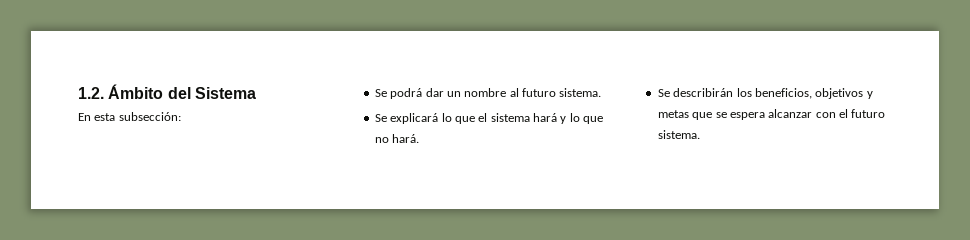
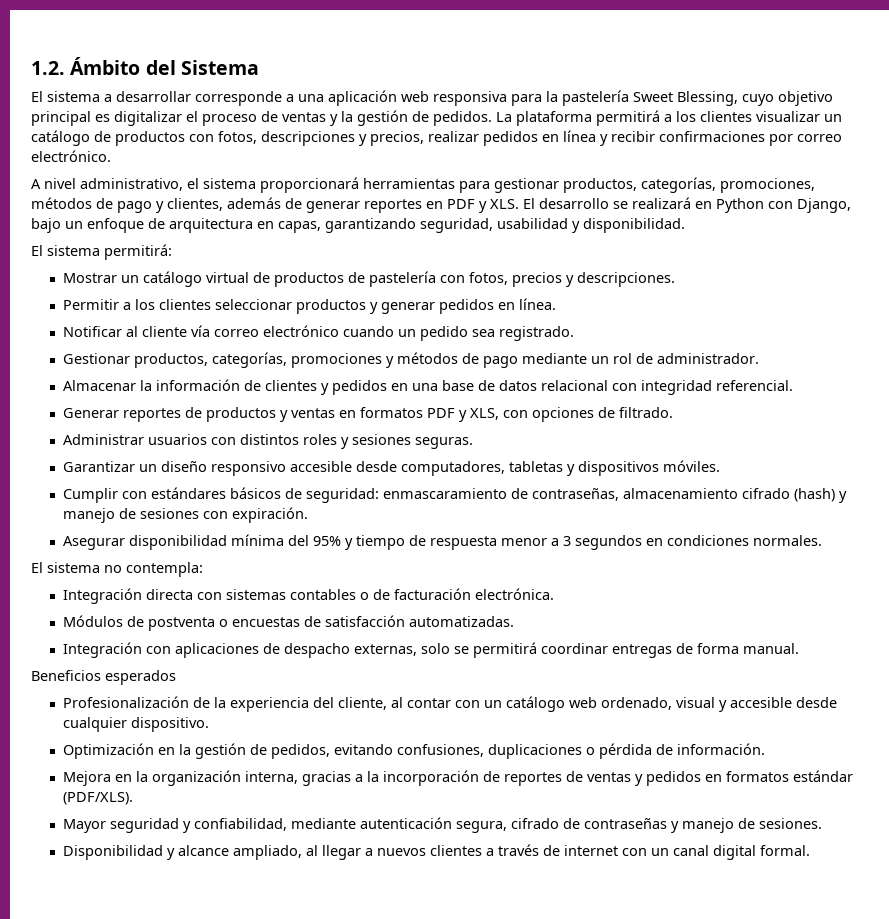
- En esta subsección:
- Se podrá dar un nombre al futuro sistema.
- Se explicará lo que el sistema hará y lo que no hará.
- Se describirán los beneficios, objetivos y metas que se espera alcanzar con el futuro sistema.
+ El sistema a desarrollar corresponde a una aplicación web responsiva para la pastelería Sweet Blessing, cuyo objetivo principal es digitalizar el proceso de ventas y la gestión de pedidos. La plataforma permitirá a los clientes visualizar un catálogo de productos con fotos, descripciones y precios, realizar pedidos en línea y recibir confirmaciones por correo electrónico.
+ A nivel administrativo, el sistema proporcionará herramientas para gestionar productos, categorías, promociones, métodos de pago y clientes, además de generar reportes en PDF y XLS. El desarrollo se realizará en Python con Django, bajo un enfoque de arquitectura en capas, garantizando seguridad, usabilidad y disponibilidad.
+ El sistema permitirá:
+ Mostrar un catálogo virtual de productos de pastelería con fotos, precios y descripciones.
+ Permitir a los clientes seleccionar productos y generar pedidos en línea.
+ Notificar al cliente vía correo electrónico cuando un pedido sea registrado.
+ Gestionar productos, categorías, promociones y métodos de pago mediante un rol de administrador.
+ Almacenar la información de clientes y pedidos en una base de datos relacional con integridad referencial.
+ Generar reportes de productos y ventas en formatos PDF y XLS, con opciones de filtrado.
+ Administrar usuarios con distintos roles y sesiones seguras.
+ Garantizar un diseño responsivo accesible desde computadores, tabletas y dispositivos móviles.
+ Cumplir con estándares básicos de seguridad: enmascaramiento de contraseñas, almacenamiento cifrado (hash) y manejo de sesiones con expiración.
+ Asegurar disponibilidad mínima del 95% y tiempo de respuesta menor a 3 segundos en condiciones normales.
+ El sistema no contempla:
+ Integración directa con sistemas contables o de facturación electrónica.
+ Módulos de postventa o encuestas de satisfacción automatizadas.
+ Integración con aplicaciones de despacho externas, solo se permitirá coordinar entregas de forma manual.
+ Beneficios esperados
+ Profesionalización de la experiencia del cliente, al contar con un catálogo web ordenado, visual y accesible desde cualquier dispositivo.
+ Optimización en la gestión de pedidos, evitando confusiones, duplicaciones o pérdida de información.
+ Mejora en la organización interna, gracias a la incorporación de reportes de ventas y pedidos en formatos estándar (PDF/XLS).
+ Mayor seguridad y confiabilidad, mediante autenticación segura, cifrado de contraseñas y manejo de sesiones.
+ Disponibilidad y alcance ampliado, al llegar a nuevos clientes a través de internet con un canal digital formal.

